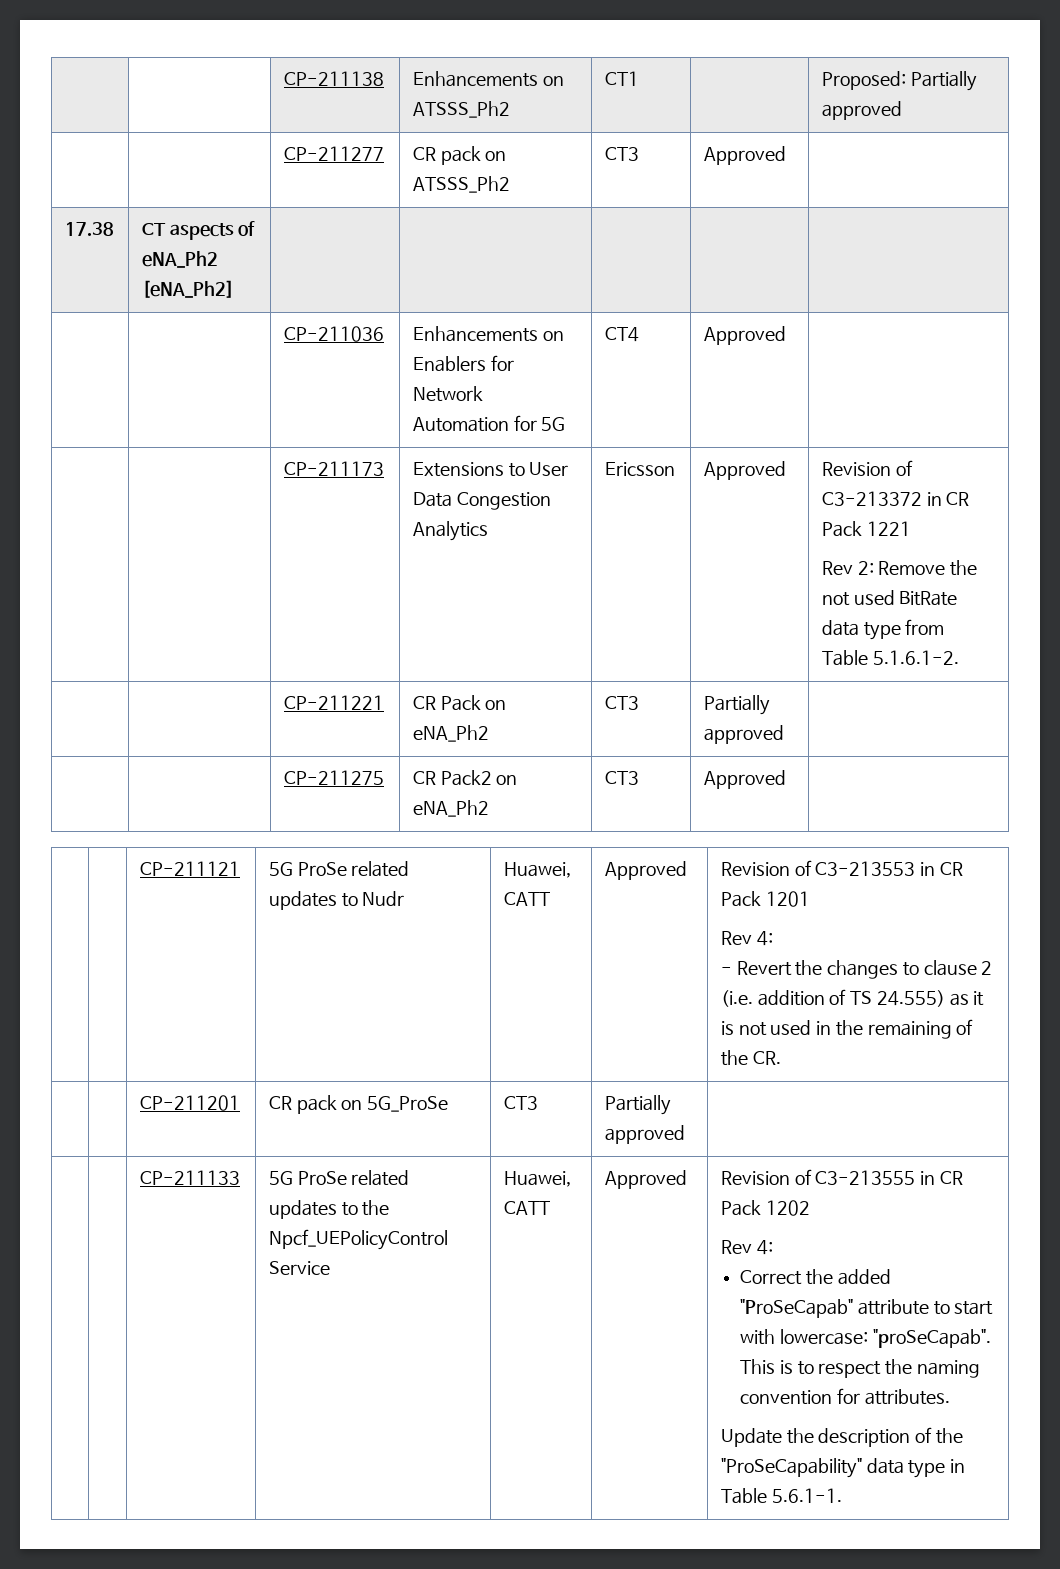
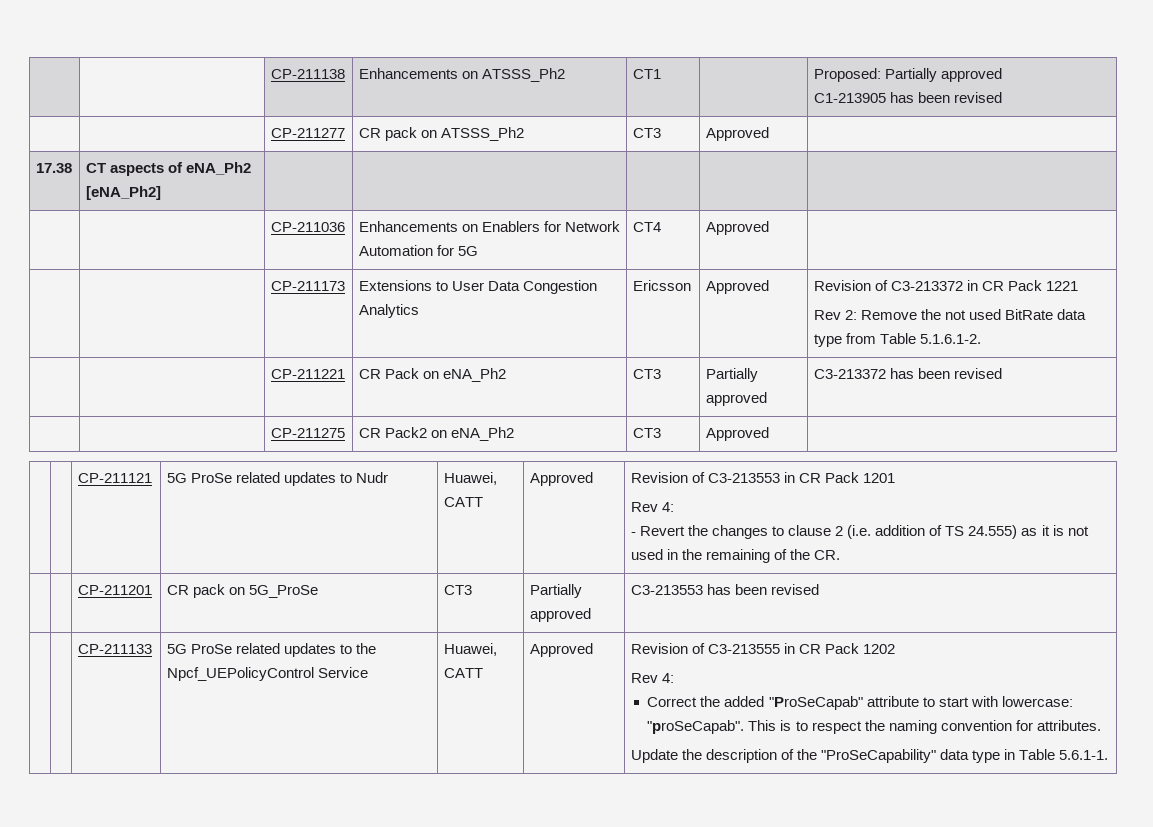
  | | CP-211138 | Enhancements on ATSSS_Ph2 | CT1 | | Proposed: Partially approved
+ C1-213905 has been revised
- | | CP-211221 | CR Pack on eNA_Ph2 | CT3 | Partially approved |
+ | | CP-211221 | CR Pack on eNA_Ph2 | CT3 | Partially approved | C3-213372 has been revised
- | | CP-211201 | CR pack on 5G_ProSe | CT3 | Partially approved |
+ | | CP-211201 | CR pack on 5G_ProSe | CT3 | Partially approved | C3-213553 has been revised

